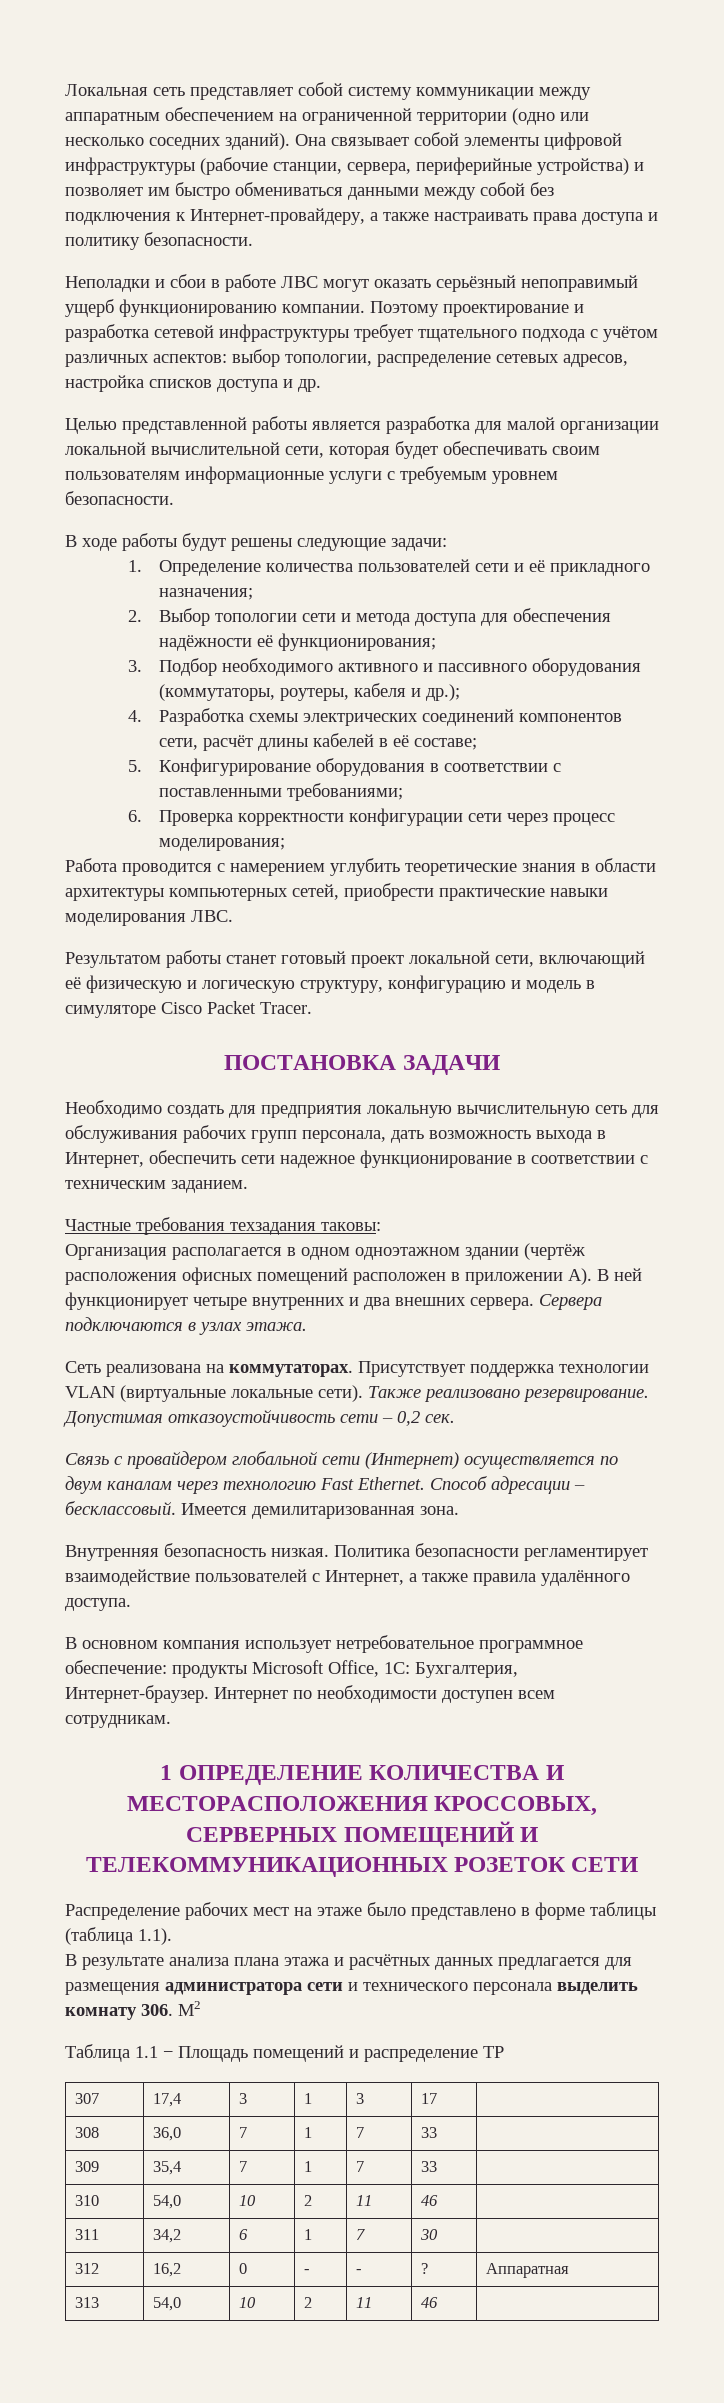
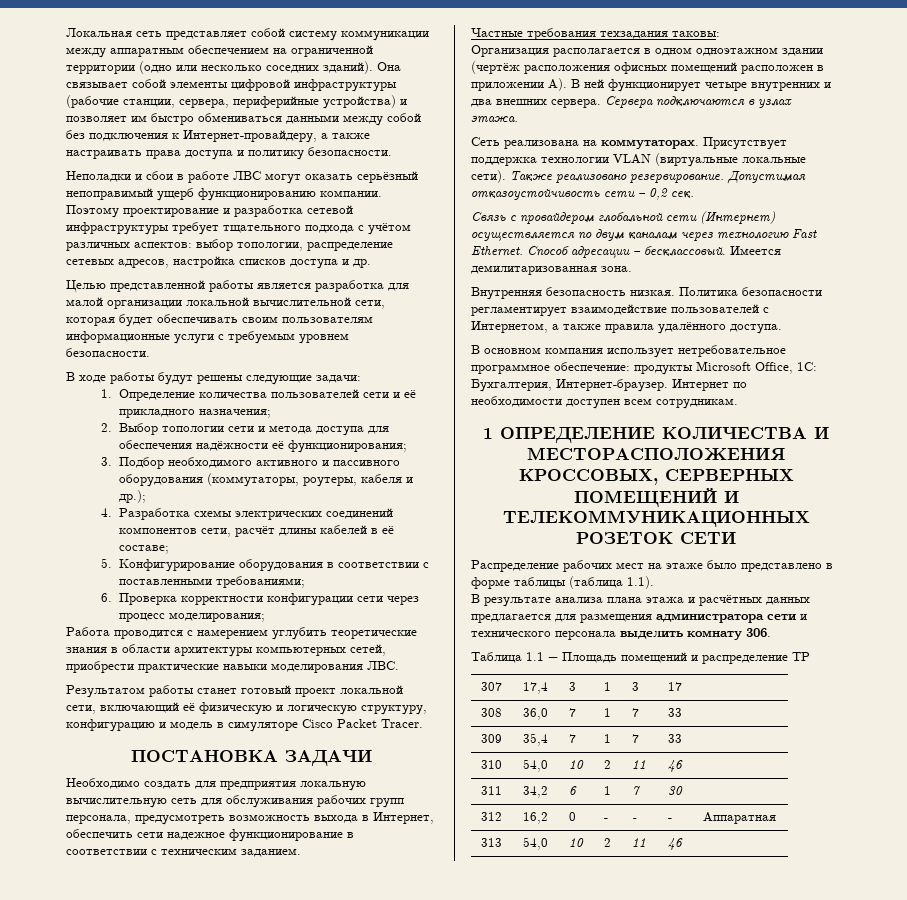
- Необходимо создать для предприятия локальную вычислительную сеть для обслуживания рабочих групп персонала, дать возможность выхода в Интернет, обеспечить сети надежное функционирование в соответствии с техническим заданием.
+ Необходимо создать для предприятия локальную вычислительную сеть для обслуживания рабочих групп персонала, предусмотреть возможность выхода в Интернет, обеспечить сети надежное функционирование в соответствии с техническим заданием.
- Политика безопасности регламентирует взаимодействие пользователей с Интернет, а также правила удалённого доступа.
+ Политика безопасности регламентирует взаимодействие пользователей с Интернетом, а также правила удалённого доступа.
- В результате анализа плана этажа и расчётных данных предлагается для размещения администратора сети и технического персонала выделить комнату 306. М2
+ В результате анализа плана этажа и расчётных данных предлагается для размещения администратора сети и технического персонала выделить комнату 306.
- 312 | 16,2 | 0 | - | - | ? | Аппаратная
+ 312 | 16,2 | 0 | - | - | - | Аппаратная

